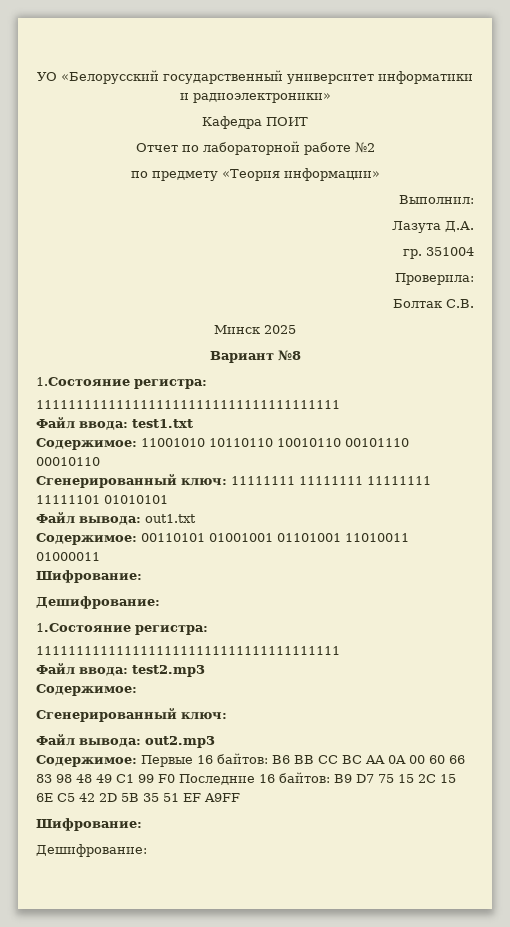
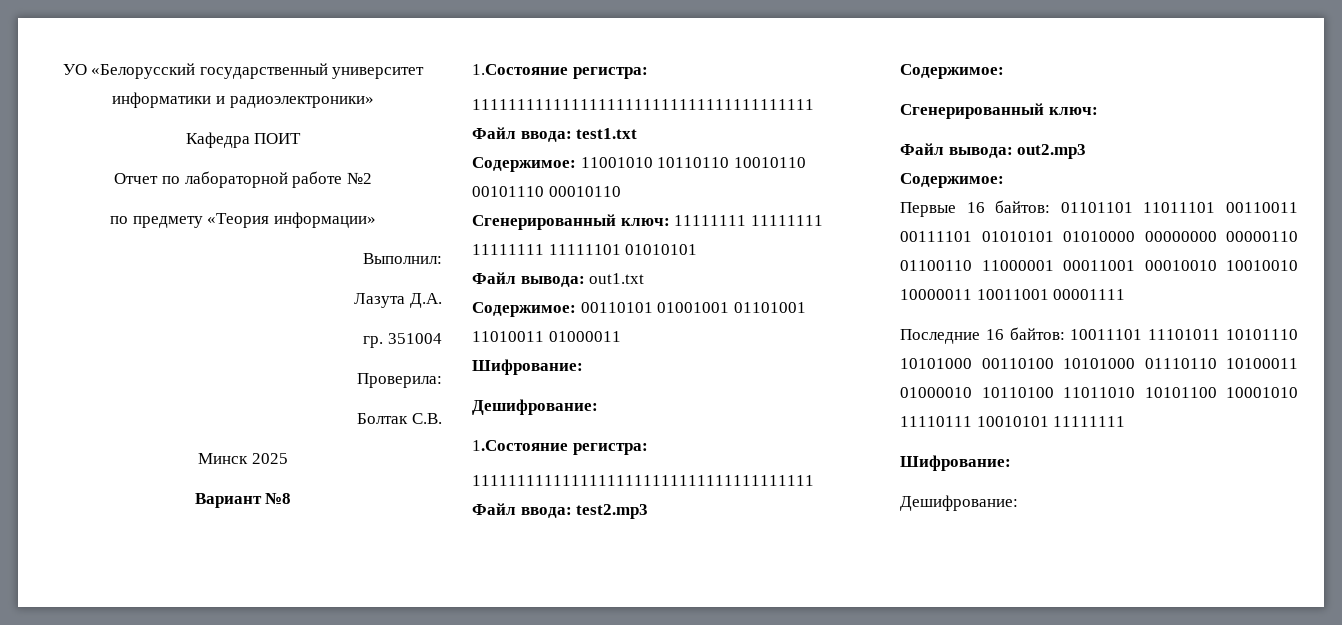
  Файл вывода: out2.mp3
- Содержимое: Первые 16 байтов: B6 BB CC BC AA 0A 00 60 66 83 98 48 49 C1 99 F0 Последние 16 байтов: B9 D7 75 15 2C 15 6E C5 42 2D 5B 35 51 EF A9FF
+ Содержимое:
+ Первые 16 байтов: 01101101 11011101 00110011 00111101 01010101 01010000 00000000 00000110 01100110 11000001 00011001 00010010 10010010 10000011 10011001 00001111
+ Последние 16 байтов: 10011101 11101011 10101110 10101000 00110100 10101000 01110110 10100011 01000010 10110100 11011010 10101100 10001010 11110111 10010101 11111111

